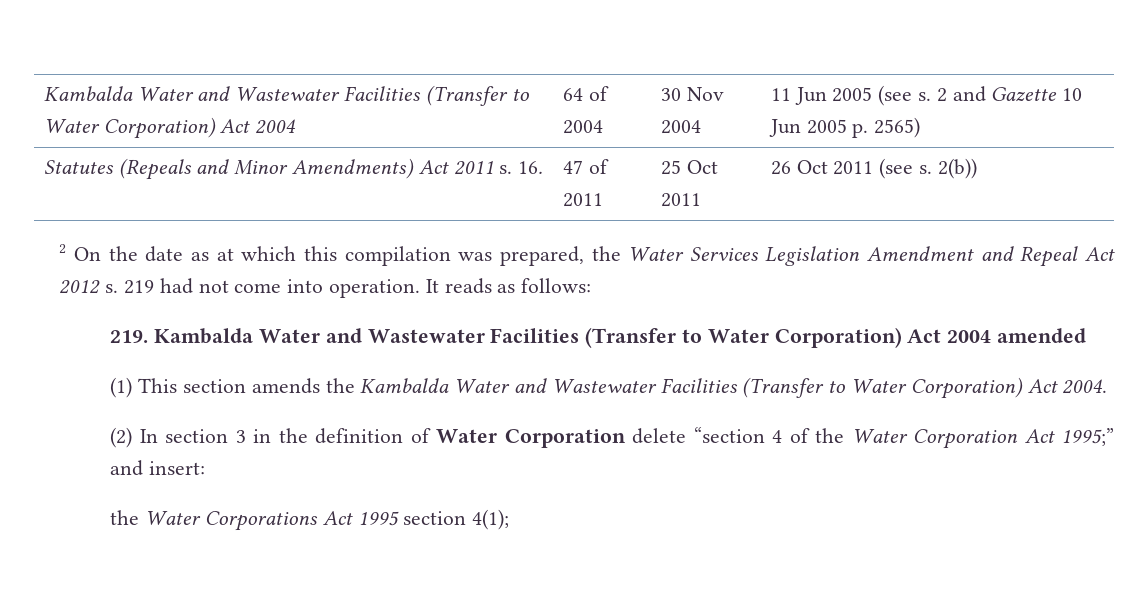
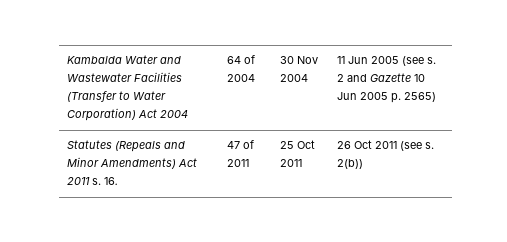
- 2 On the date as at which this compilation was prepared, the Water Services Legislation Amendment and Repeal Act 2012 s. 219 had not come into operation. It reads as follows:
- 219. Kambalda Water and Wastewater Facilities (Transfer to Water Corporation) Act 2004 amended
- (1) This section amends the Kambalda Water and Wastewater Facilities (Transfer to Water Corporation) Act 2004.
- (2) In section 3 in the definition of Water Corporation delete “section 4 of the Water Corporation Act 1995;” and insert:
- the Water Corporations Act 1995 section 4(1);

